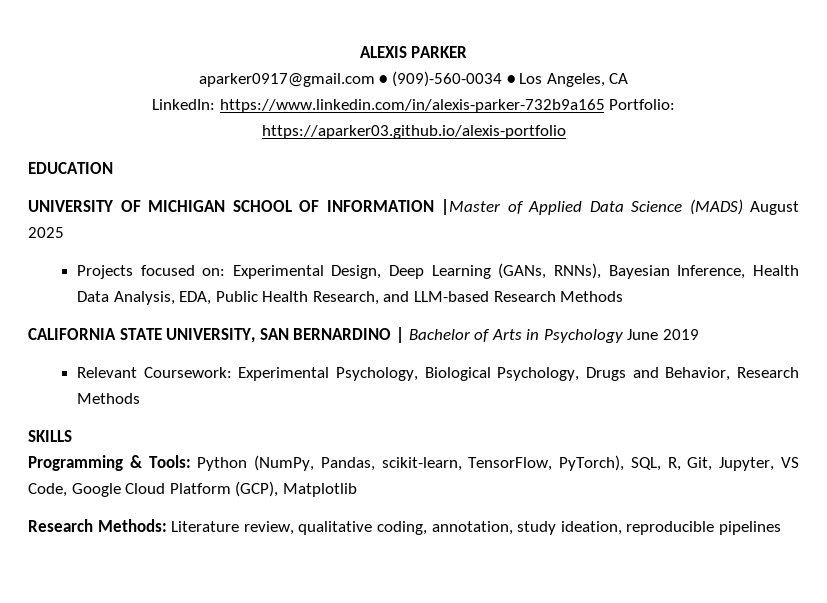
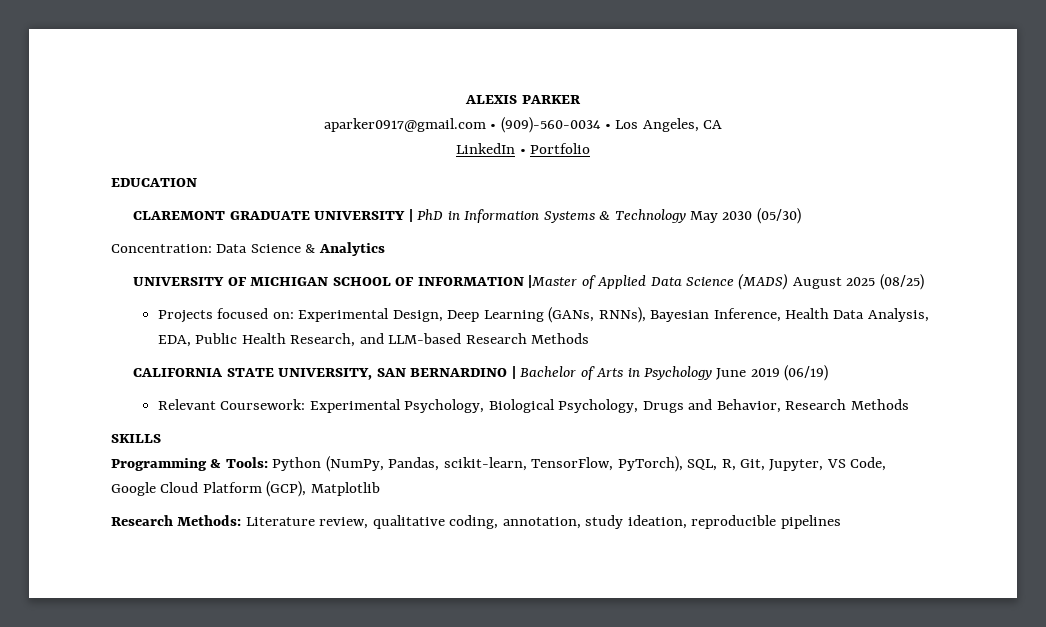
- LinkedIn: https://www.linkedin.com/in/alexis-parker-732b9a165 Portfolio: https://aparker03.github.io/alexis-portfolio
+ LinkedIn • Portfolio
  EDUCATION
+ CLAREMONT GRADUATE UNIVERSITY | PhD in Information Systems & Technology May 2030 (05/30)
+ Concentration: Data Science & Analytics
- UNIVERSITY OF MICHIGAN SCHOOL OF INFORMATION |Master of Applied Data Science (MADS) August 2025
+ UNIVERSITY OF MICHIGAN SCHOOL OF INFORMATION |Master of Applied Data Science (MADS) August 2025 (08/25)
- CALIFORNIA STATE UNIVERSITY, SAN BERNARDINO | Bachelor of Arts in Psychology June 2019
+ CALIFORNIA STATE UNIVERSITY, SAN BERNARDINO | Bachelor of Arts in Psychology June 2019 (06/19)

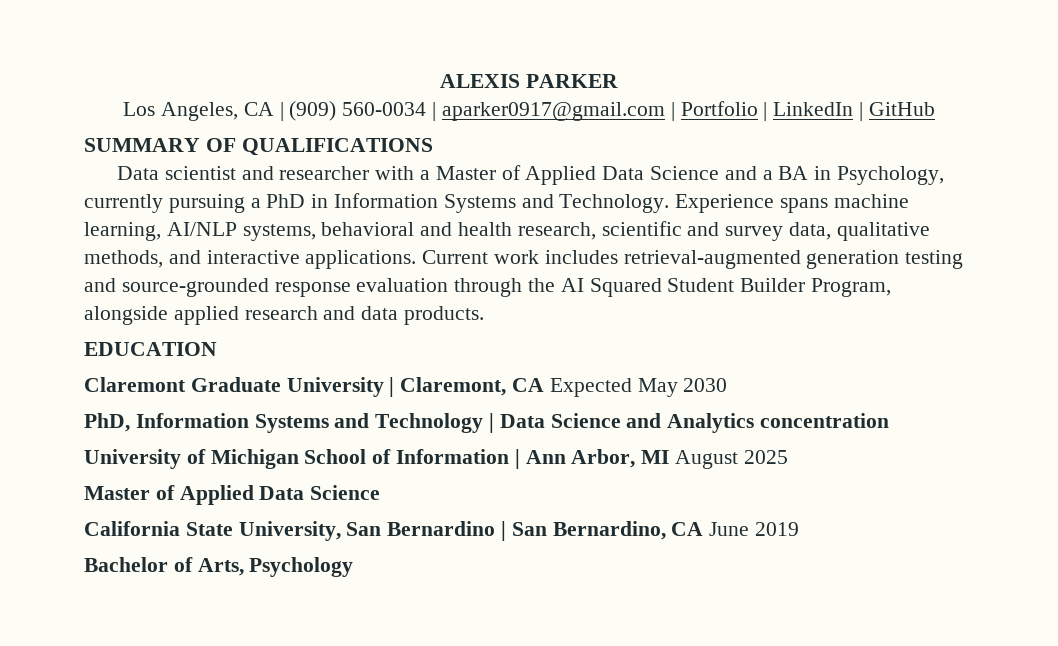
- aparker0917@gmail.com • (909)-560-0034 • Los Angeles, CA
- LinkedIn • Portfolio
+ Los Angeles, CA | (909) 560-0034 | aparker0917@gmail.com | Portfolio | LinkedIn | GitHub
+ SUMMARY OF QUALIFICATIONS
+ Data scientist and researcher with a Master of Applied Data Science and a BA in Psychology, currently pursuing a PhD in Information Systems and Technology. Experience spans machine learning, AI/NLP systems, behavioral and health research, scientific and survey data, qualitative methods, and interactive applications. Current work includes retrieval-augmented generation testing and source-grounded response evaluation through the AI Squared Student Builder Program, alongside applied research and data products.
  EDUCATION
- CLAREMONT GRADUATE UNIVERSITY | PhD in Information Systems & Technology May 2030 (05/30)
- Concentration: Data Science & Analytics
- UNIVERSITY OF MICHIGAN SCHOOL OF INFORMATION |Master of Applied Data Science (MADS) August 2025 (08/25)
- Projects focused on: Experimental Design, Deep Learning (GANs, RNNs), Bayesian Inference, Health Data Analysis, EDA, Public Health Research, and LLM-based Research Methods
- CALIFORNIA STATE UNIVERSITY, SAN BERNARDINO | Bachelor of Arts in Psychology June 2019 (06/19)
- Relevant Coursework: Experimental Psychology, Biological Psychology, Drugs and Behavior, Research Methods
- SKILLS
- Programming & Tools: Python (NumPy, Pandas, scikit-learn, TensorFlow, PyTorch), SQL, R, Git, Jupyter, VS Code, Google Cloud Platform (GCP), Matplotlib
- Research Methods: Literature review, qualitative coding, annotation, study ideation, reproducible pipelines
+ Claremont Graduate University | Claremont, CA Expected May 2030
+ PhD, Information Systems and Technology | Data Science and Analytics concentration
+ University of Michigan School of Information | Ann Arbor, MI August 2025
+ Master of Applied Data Science
+ California State University, San Bernardino | San Bernardino, CA June 2019
+ Bachelor of Arts, Psychology

